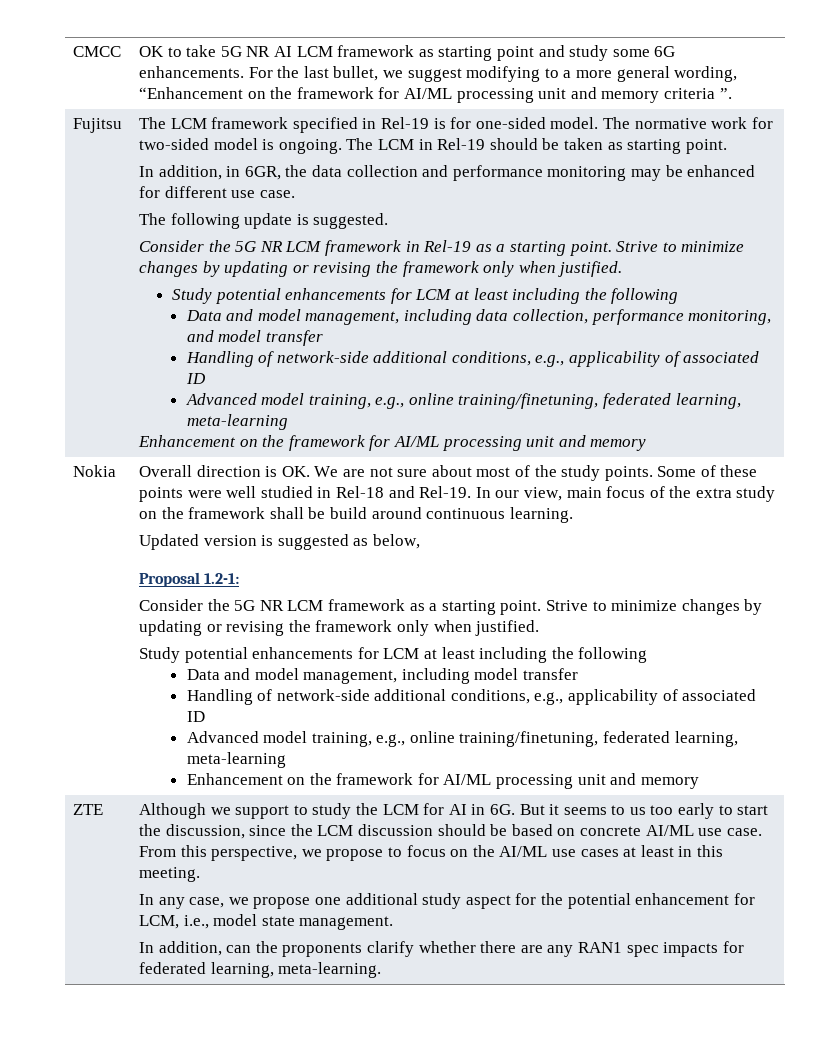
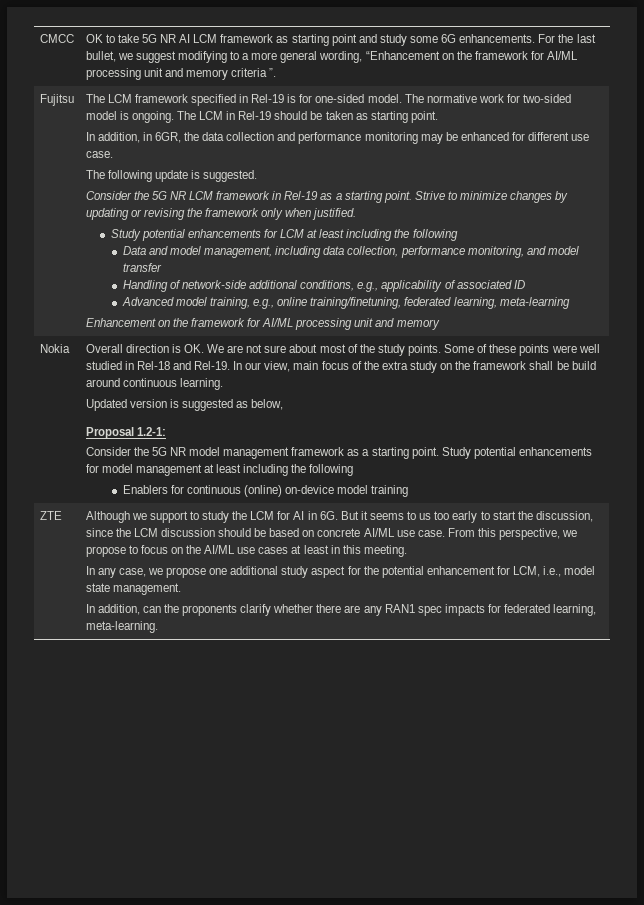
- Consider the 5G NR LCM framework as a starting point. Strive to minimize changes by updating or revising the framework only when justified.
- Study potential enhancements for LCM at least including the following
- Data and model management, including model transfer
- Handling of network-side additional conditions, e.g., applicability of associated ID
- Advanced model training, e.g., online training/finetuning, federated learning, meta-learning
- Enhancement on the framework for AI/ML processing unit and memory
+ Consider the 5G NR model management framework as a starting point. Study potential enhancements for model management at least including the following
+ Enablers for continuous (online) on-device model training

